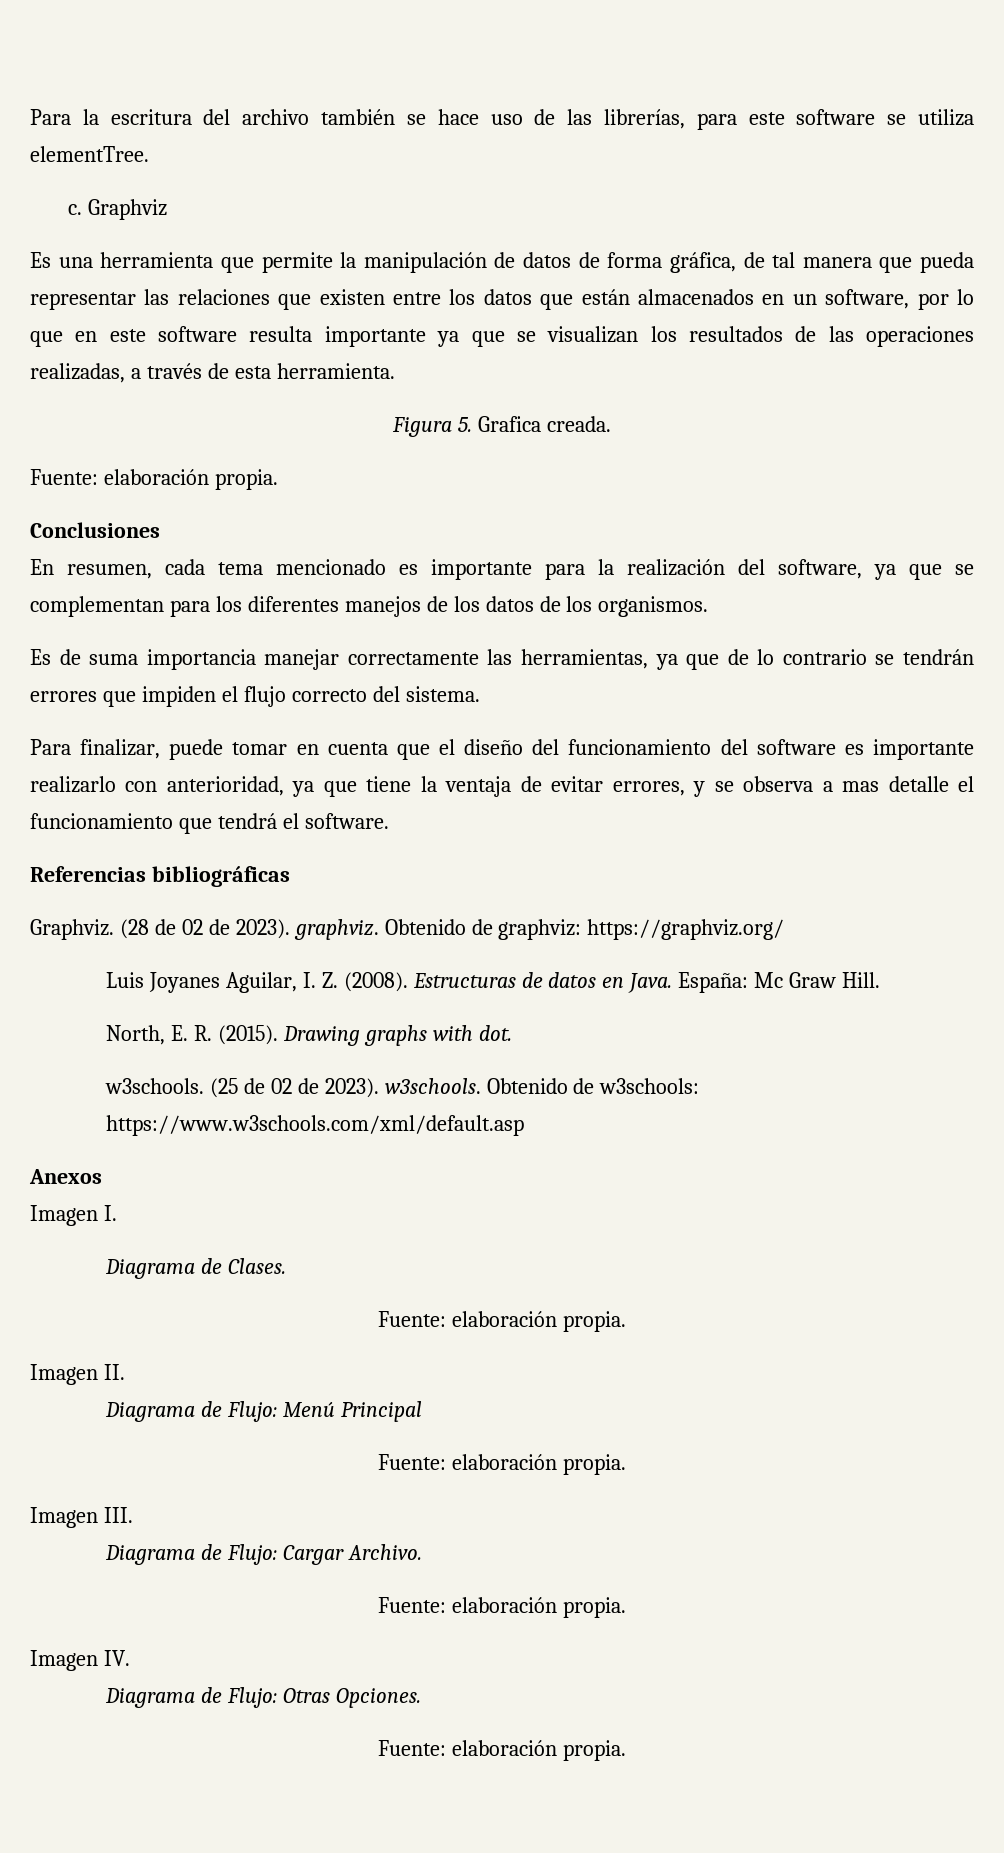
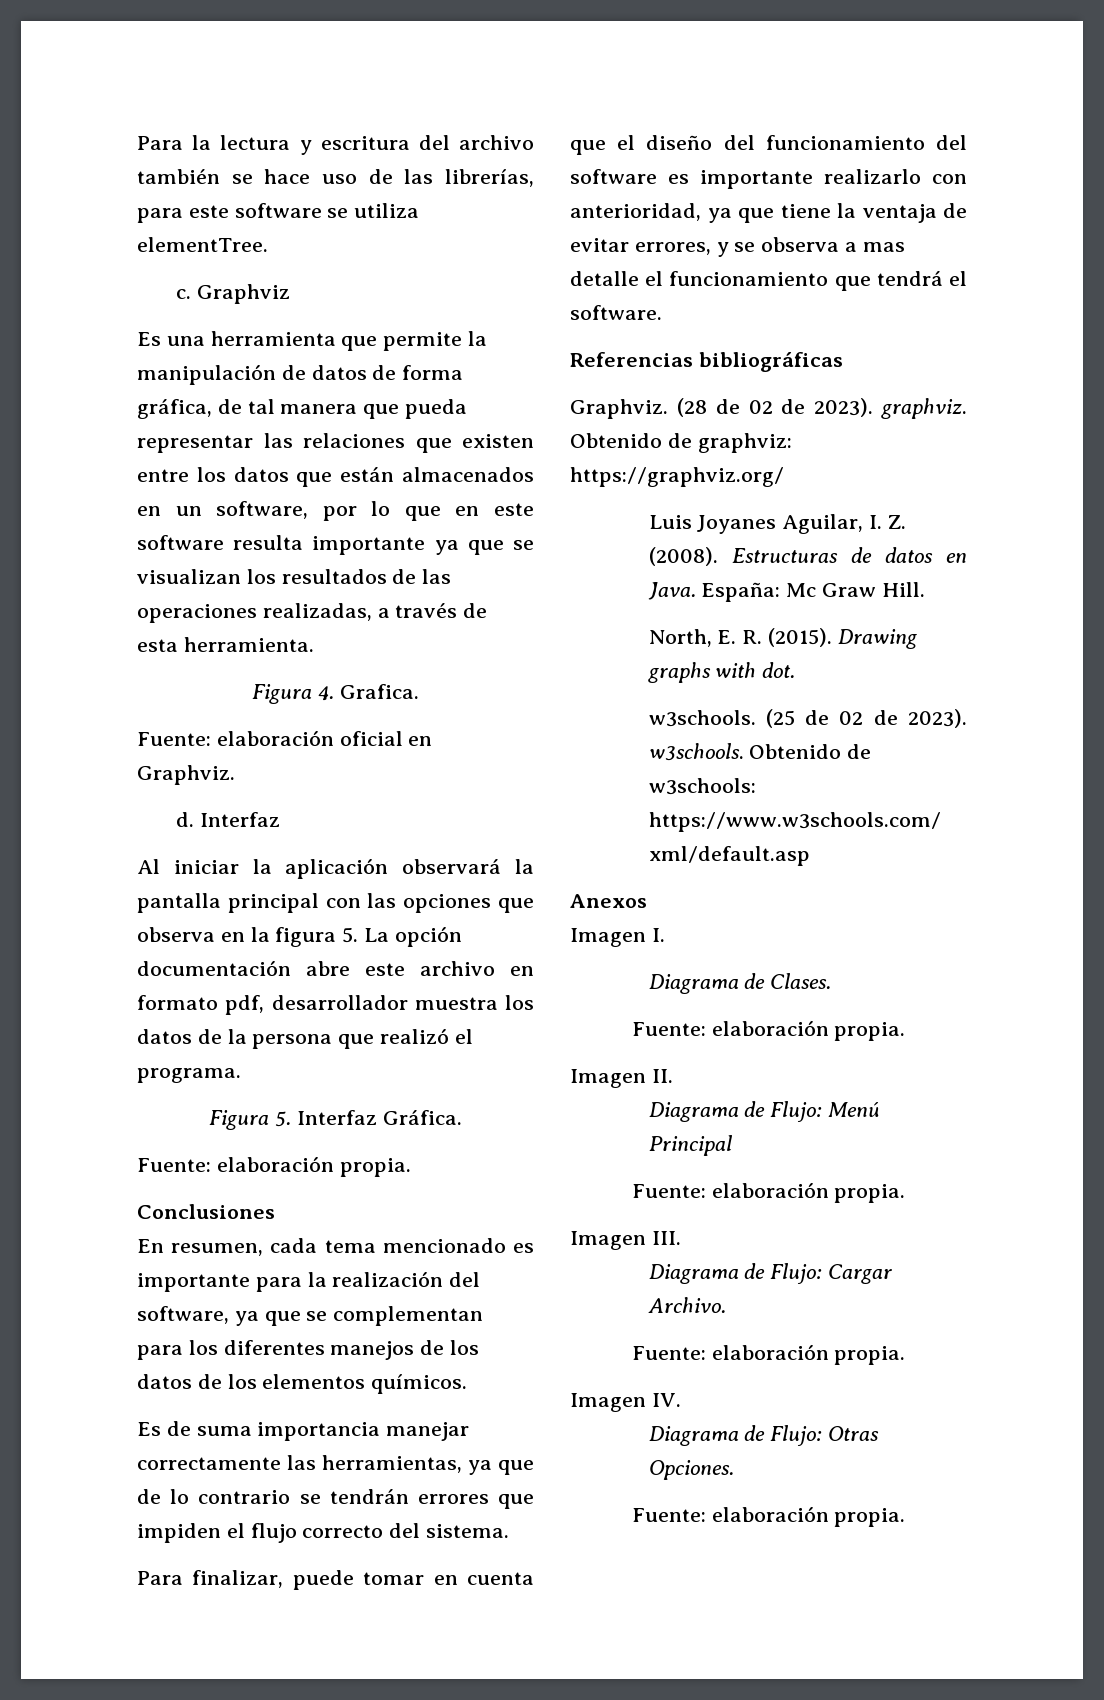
- Para la escritura del archivo también se hace uso de las librerías, para este software se utiliza elementTree.
+ Para la lectura y escritura del archivo también se hace uso de las librerías, para este software se utiliza elementTree.
- Figura 5. Grafica creada.
+ Figura 4. Grafica.
+ Fuente: elaboración oficial en Graphviz.
+ d. Interfaz
+ Al iniciar la aplicación observará la pantalla principal con las opciones que observa en la figura 5. La opción documentación abre este archivo en formato pdf, desarrollador muestra los datos de la persona que realizó el programa.
+ Figura 5. Interfaz Gráfica.
- En resumen, cada tema mencionado es importante para la realización del software, ya que se complementan para los diferentes manejos de los datos de los organismos.
+ En resumen, cada tema mencionado es importante para la realización del software, ya que se complementan para los diferentes manejos de los datos de los elementos químicos.

